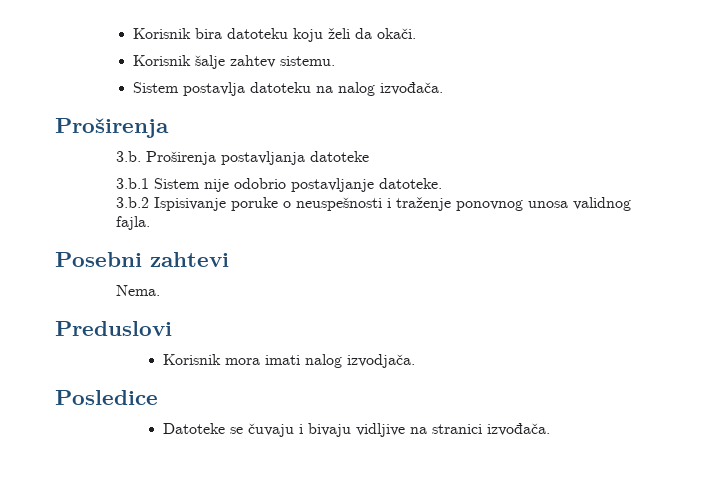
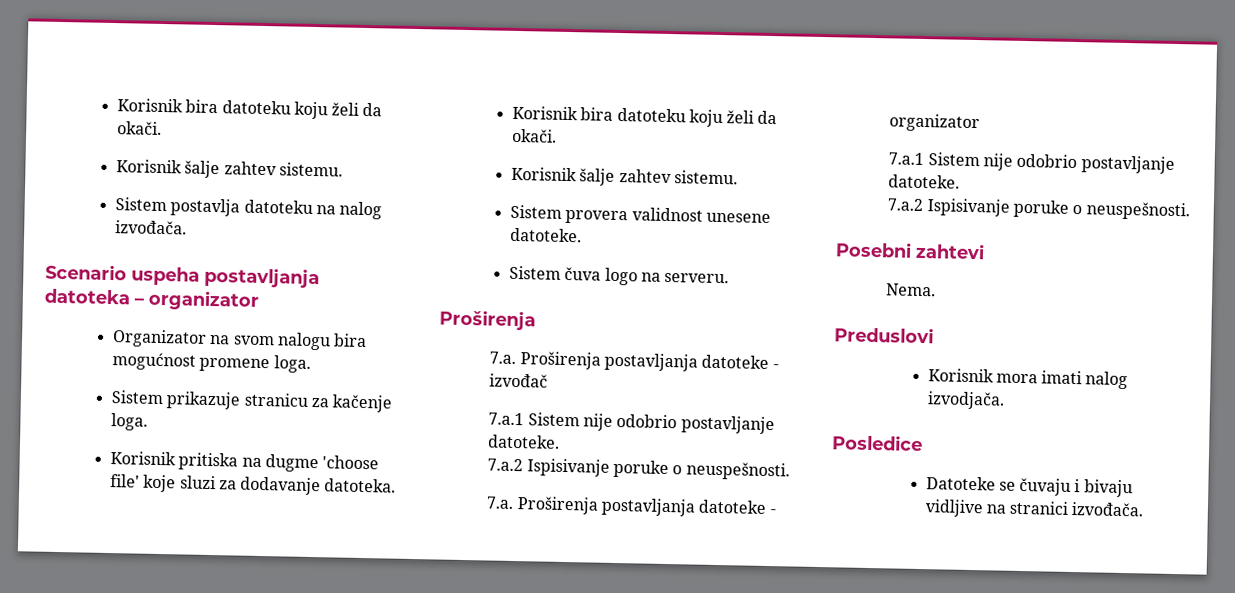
+ Scenario uspeha postavljanja datoteka – organizator
+ Organizator na svom nalogu bira mogućnost promene loga.
+ Sistem prikazuje stranicu za kačenje loga.
+ Korisnik pritiska na dugme 'choose file' koje sluzi za dodavanje datoteka.
+ Korisnik bira datoteku koju želi da okači.
+ Korisnik šalje zahtev sistemu.
+ Sistem provera validnost unesene datoteke.
+ Sistem čuva logo na serveru.
- 3.b. Proširenja postavljanja datoteke
- 3.b.1 Sistem nije odobrio postavljanje datoteke.
- 3.b.2 Ispisivanje poruke o neuspešnosti i traženje ponovnog unosa validnog fajla.
+ 7.a. Proširenja postavljanja datoteke - izvođač
+ 7.a.1 Sistem nije odobrio postavljanje datoteke.
+ 7.a.2 Ispisivanje poruke o neuspešnosti.
+ 7.a. Proširenja postavljanja datoteke - organizator
+ 7.a.1 Sistem nije odobrio postavljanje datoteke.
+ 7.a.2 Ispisivanje poruke o neuspešnosti.

